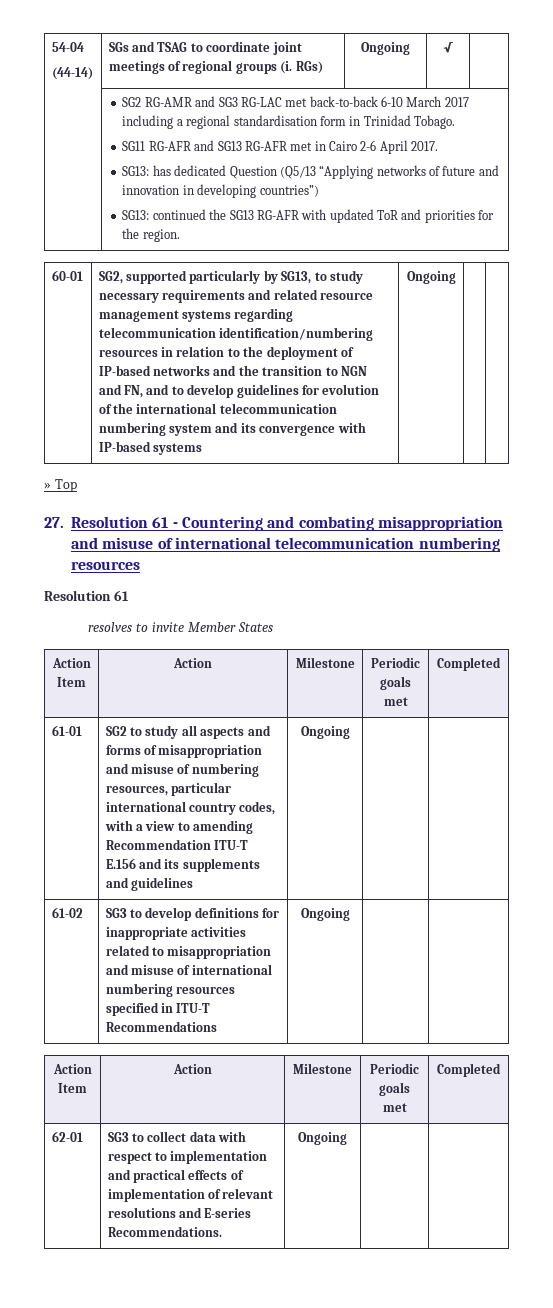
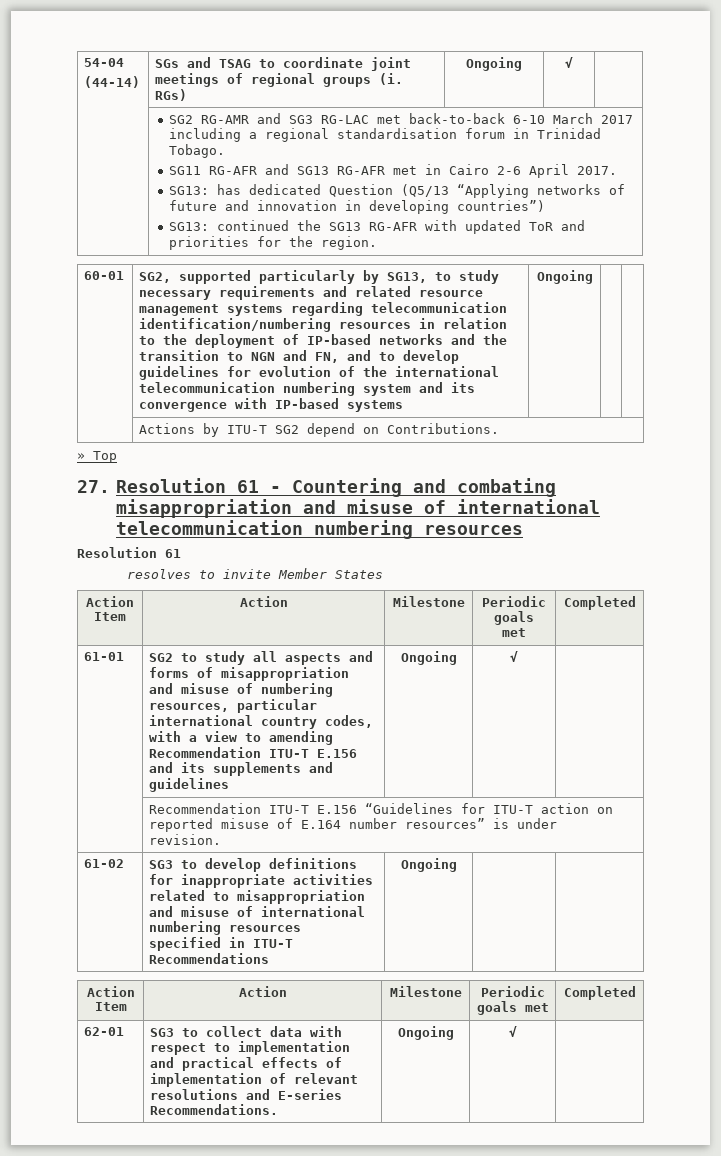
- SG2 RG-AMR and SG3 RG-LAC met back-to-back 6-10 March 2017 including a regional standardisation form in Trinidad Tobago.
+ SG2 RG-AMR and SG3 RG-LAC met back-to-back 6-10 March 2017 including a regional standardisation forum in Trinidad Tobago.
+ | Actions by ITU-T SG2 depend on Contributions.
- 61-01 | SG2 to study all aspects and forms of misappropriation and misuse of numbering resources, particular international country codes, with a view to amending Recommendation ITU-T E.156 and its supplements and guidelines | Ongoing | |
+ 61-01 | SG2 to study all aspects and forms of misappropriation and misuse of numbering resources, particular international country codes, with a view to amending Recommendation ITU-T E.156 and its supplements and guidelines | Ongoing | √ |
+ | Recommendation ITU-T E.156 “Guidelines for ITU-T action on reported misuse of E.164 number resources” is under revision.
- 62-01 | SG3 to collect data with respect to implementation and practical effects of implementation of relevant resolutions and E-series Recommendations. | Ongoing | |
+ 62-01 | SG3 to collect data with respect to implementation and practical effects of implementation of relevant resolutions and E-series Recommendations. | Ongoing | √ |

